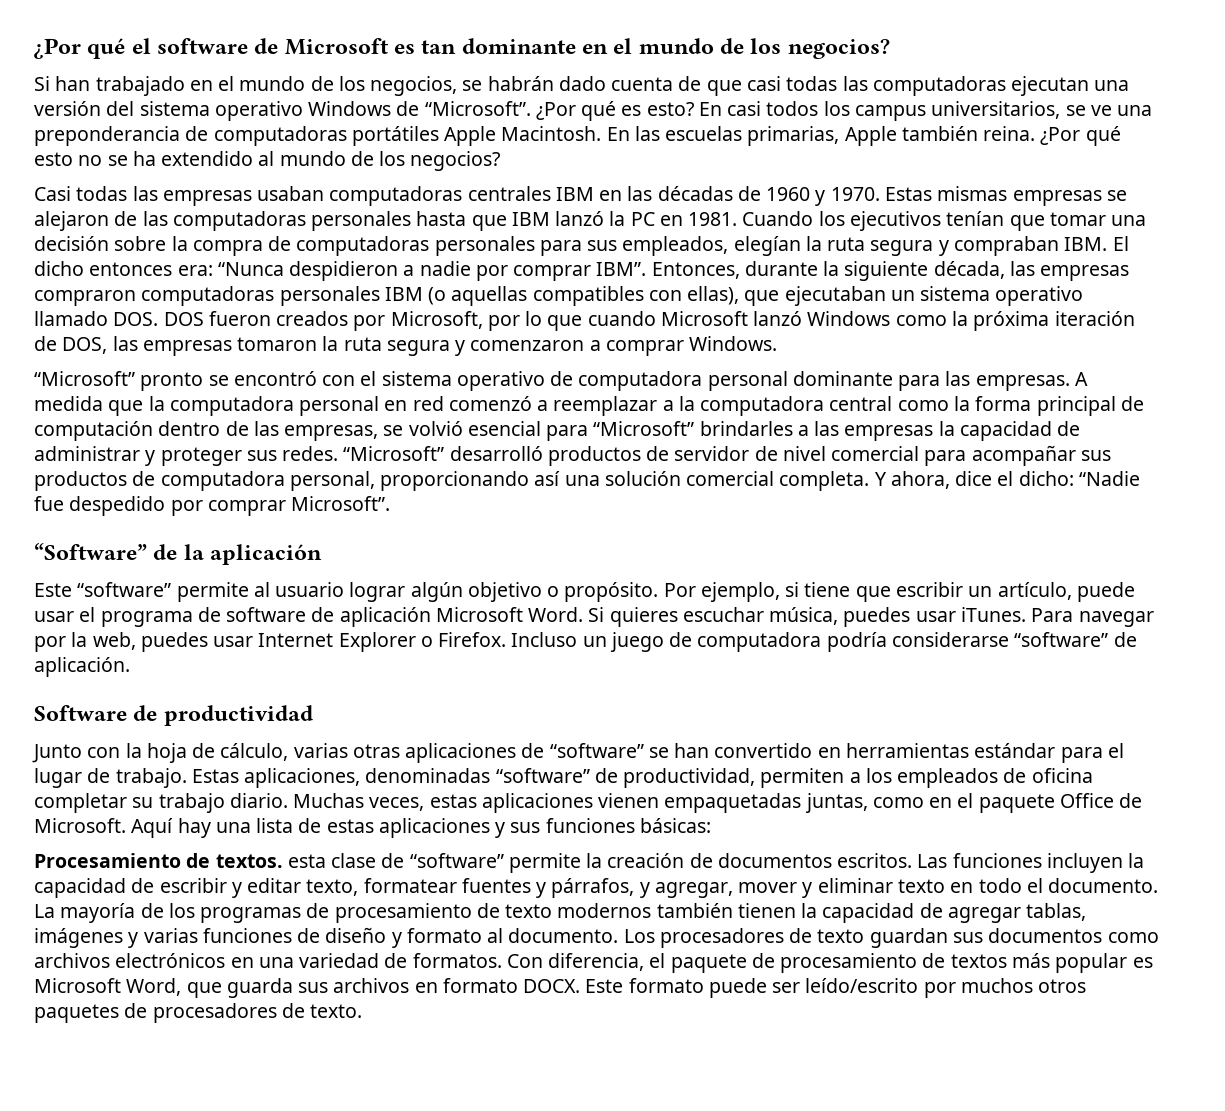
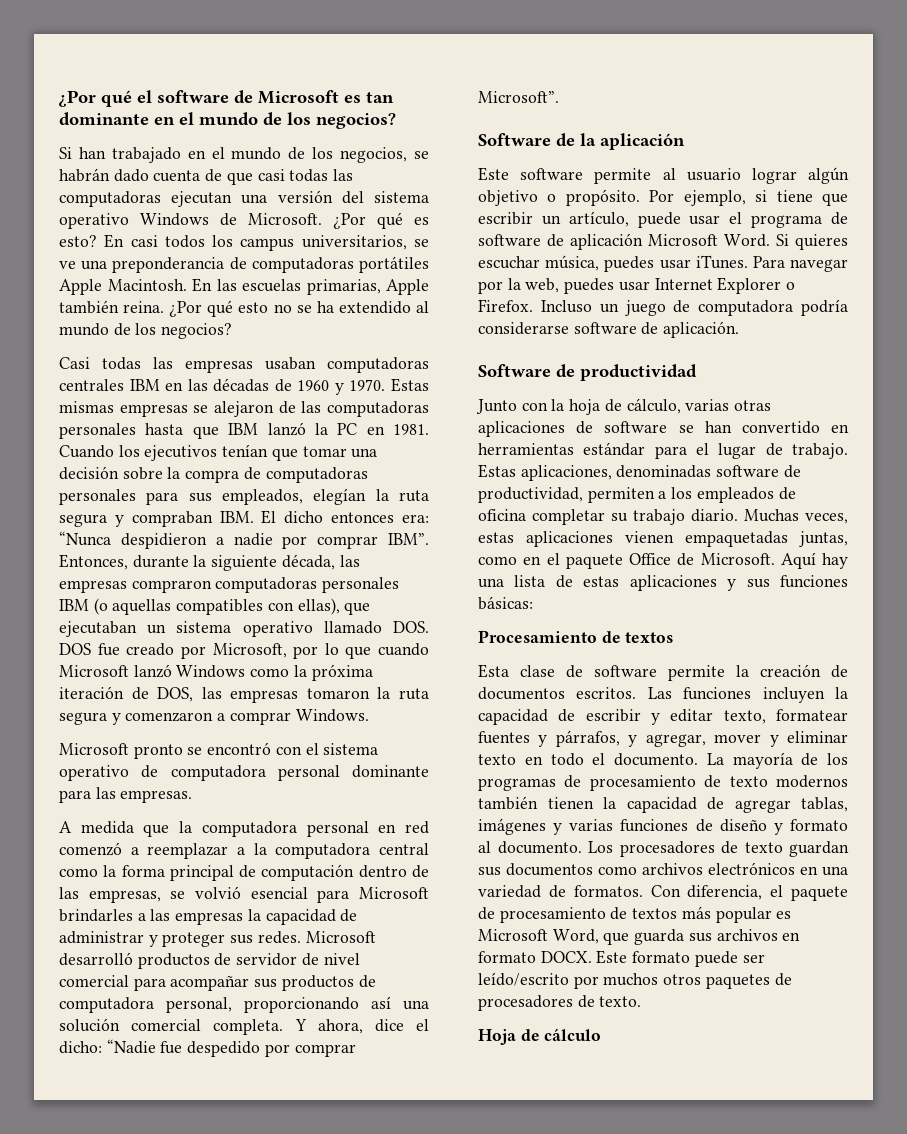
- Si han trabajado en el mundo de los negocios, se habrán dado cuenta de que casi todas las computadoras ejecutan una versión del sistema operativo Windows de “Microsoft”.
+ Si han trabajado en el mundo de los negocios, se habrán dado cuenta de que casi todas las computadoras ejecutan una versión del sistema operativo Windows de Microsoft.
- Entonces, durante la siguiente década, las empresas compraron computadoras personales IBM (o aquellas compatibles con ellas), que ejecutaban un sistema operativo llamado DOS. DOS fueron creados por Microsoft, por lo que cuando Microsoft lanzó Windows como la próxima iteración de DOS, las empresas tomaron la ruta segura y comenzaron a comprar Windows.
+ Entonces, durante la siguiente década, las empresas compraron computadoras personales IBM (o aquellas compatibles con ellas), que ejecutaban un sistema operativo llamado DOS. DOS fue creado por Microsoft, por lo que cuando Microsoft lanzó Windows como la próxima iteración de DOS, las empresas tomaron la ruta segura y comenzaron a comprar Windows.
- “Microsoft” pronto se encontró con el sistema operativo de computadora personal dominante para las empresas. A medida que la computadora personal en red comenzó a reemplazar a la computadora central como la forma principal de computación dentro de las empresas, se volvió esencial para “Microsoft” brindarles a las empresas la capacidad de administrar y proteger sus redes.
+ Microsoft pronto se encontró con el sistema operativo de computadora personal dominante para las empresas.
+ A medida que la computadora personal en red comenzó a reemplazar a la computadora central como la forma principal de computación dentro de las empresas, se volvió esencial para Microsoft brindarles a las empresas la capacidad de administrar y proteger sus redes.
- “Microsoft” desarrolló productos de servidor de nivel comercial para acompañar sus productos de computadora personal, proporcionando así una solución comercial completa.
+ Microsoft desarrolló productos de servidor de nivel comercial para acompañar sus productos de computadora personal, proporcionando así una solución comercial completa.
- “Software” de la aplicación
+ Software de la aplicación
- Este “software” permite al usuario lograr algún objetivo o propósito.
+ Este software permite al usuario lograr algún objetivo o propósito.
- Incluso un juego de computadora podría considerarse “software” de aplicación.
+ Incluso un juego de computadora podría considerarse software de aplicación.
- Junto con la hoja de cálculo, varias otras aplicaciones de “software” se han convertido en herramientas estándar para el lugar de trabajo.
+ Junto con la hoja de cálculo, varias otras aplicaciones de software se han convertido en herramientas estándar para el lugar de trabajo.
- Estas aplicaciones, denominadas “software” de productividad, permiten a los empleados de oficina completar su trabajo diario.
+ Estas aplicaciones, denominadas software de productividad, permiten a los empleados de oficina completar su trabajo diario.
- Procesamiento de textos. esta clase de “software” permite la creación de documentos escritos.
+ Procesamiento de textos
+ Esta clase de software permite la creación de documentos escritos.
+ Hoja de cálculo

